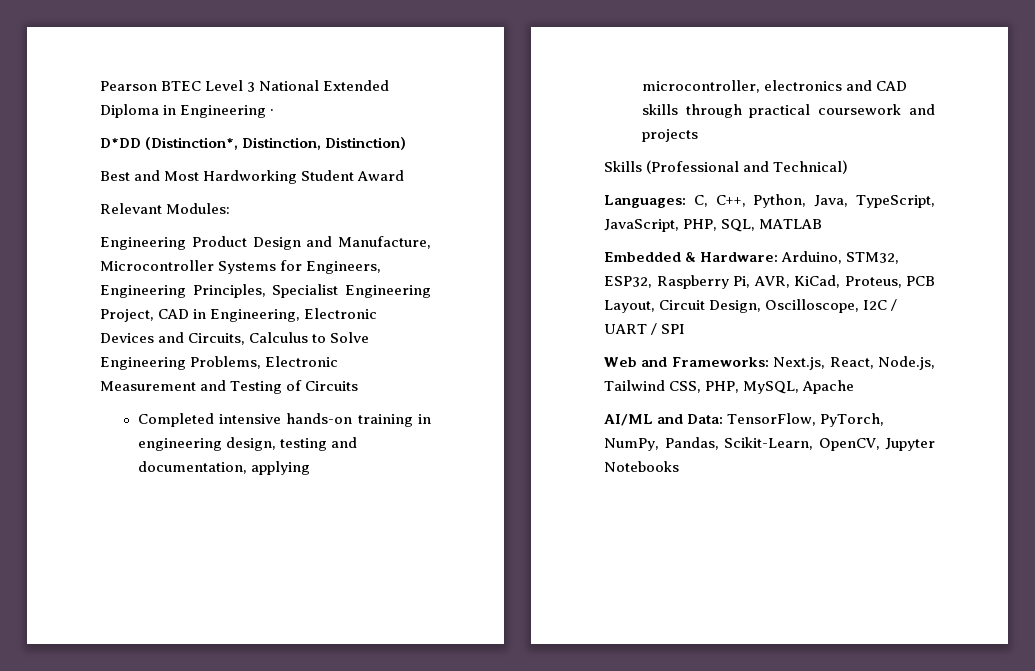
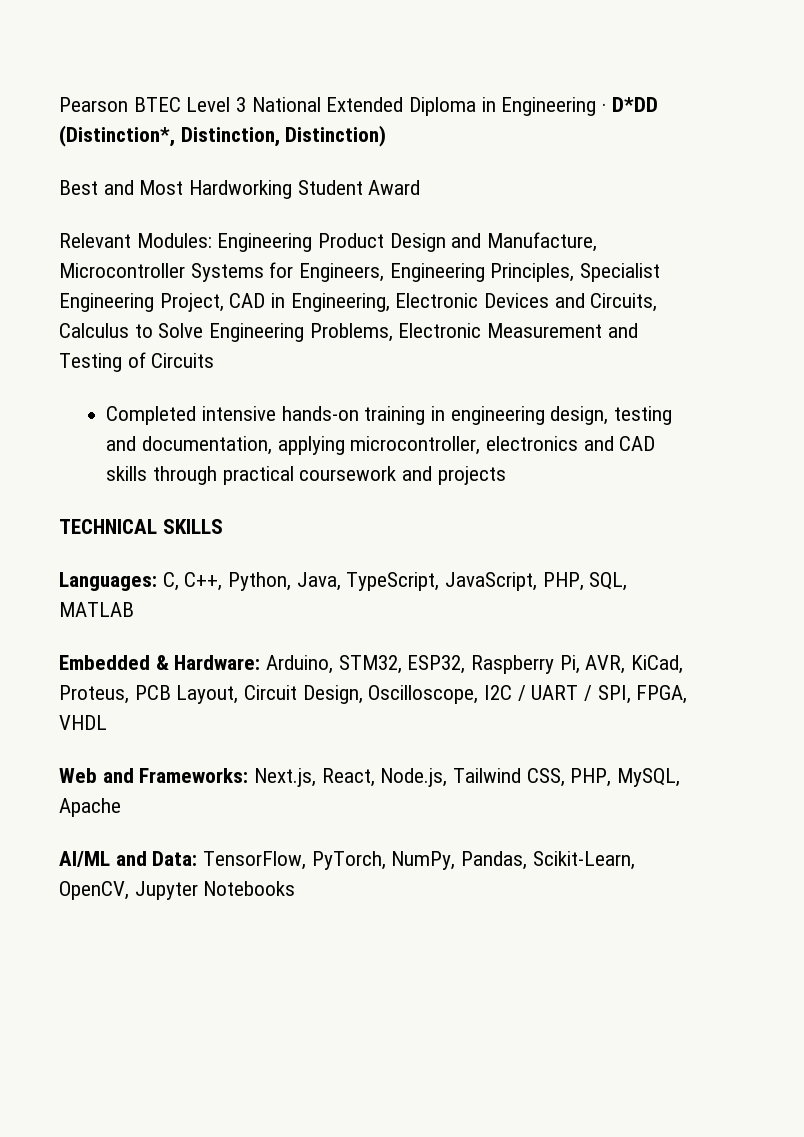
- Pearson BTEC Level 3 National Extended Diploma in Engineering ·
- D*DD (Distinction*, Distinction, Distinction)
+ Pearson BTEC Level 3 National Extended Diploma in Engineering · D*DD (Distinction*, Distinction, Distinction)
- Relevant Modules:
- Engineering Product Design and Manufacture, Microcontroller Systems for Engineers, Engineering Principles, Specialist Engineering Project, CAD in Engineering, Electronic Devices and Circuits, Calculus to Solve Engineering Problems, Electronic Measurement and Testing of Circuits
+ Relevant Modules: Engineering Product Design and Manufacture, Microcontroller Systems for Engineers, Engineering Principles, Specialist Engineering Project, CAD in Engineering, Electronic Devices and Circuits, Calculus to Solve Engineering Problems, Electronic Measurement and Testing of Circuits
- Skills (Professional and Technical)
+ TECHNICAL SKILLS
- Embedded & Hardware: Arduino, STM32, ESP32, Raspberry Pi, AVR, KiCad, Proteus, PCB Layout, Circuit Design, Oscilloscope, I2C / UART / SPI
+ Embedded & Hardware: Arduino, STM32, ESP32, Raspberry Pi, AVR, KiCad, Proteus, PCB Layout, Circuit Design, Oscilloscope, I2C / UART / SPI, FPGA, VHDL

